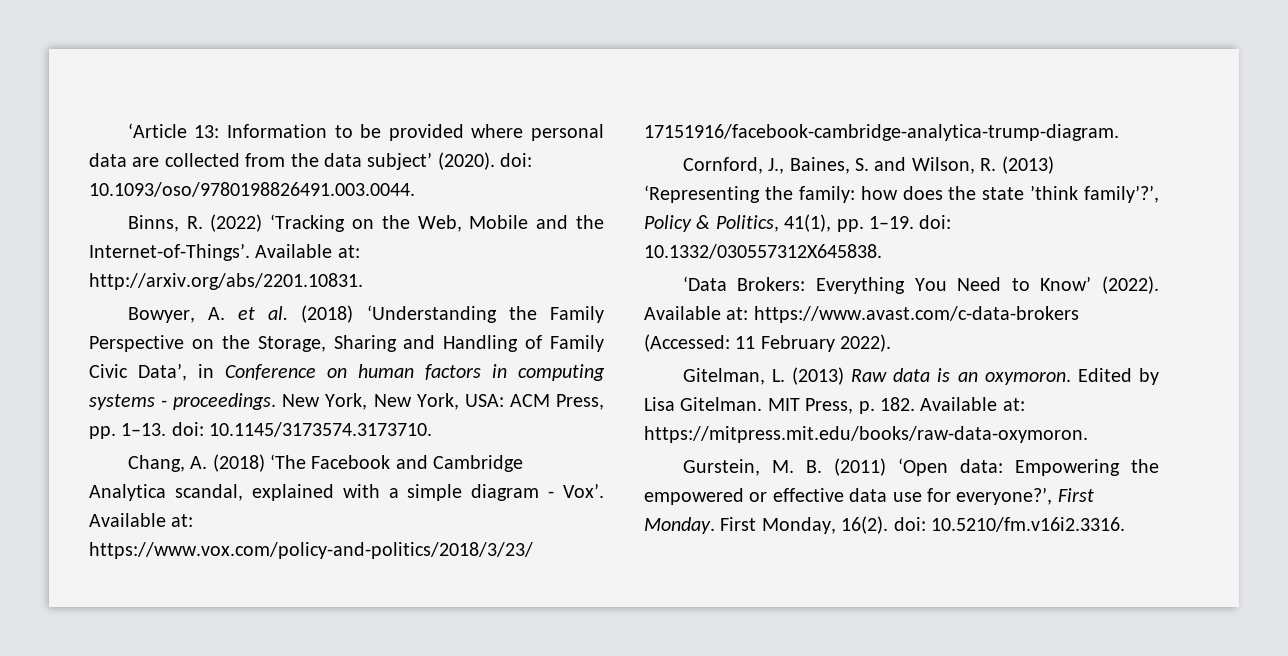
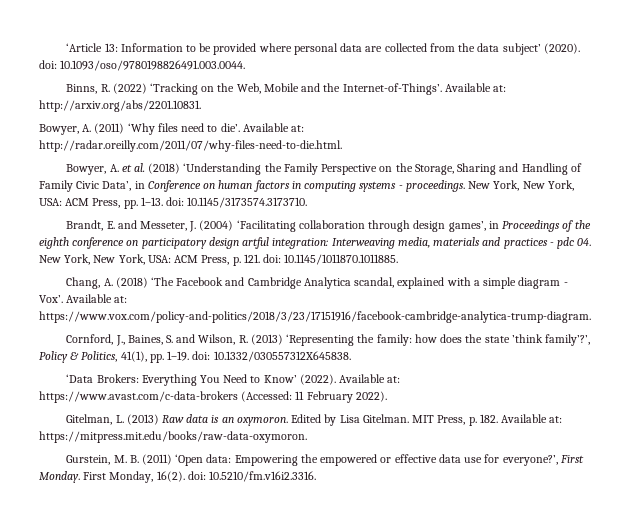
+ Bowyer, A. (2011) ‘Why files need to die’. Available at: http://radar.oreilly.com/2011/07/why-files-need-to-die.html.
+ Brandt, E. and Messeter, J. (2004) ‘Facilitating collaboration through design games’, in Proceedings of the eighth conference on participatory design artful integration: Interweaving media, materials and practices - pdc 04. New York, New York, USA: ACM Press, p. 121. doi: 10.1145/1011870.1011885.

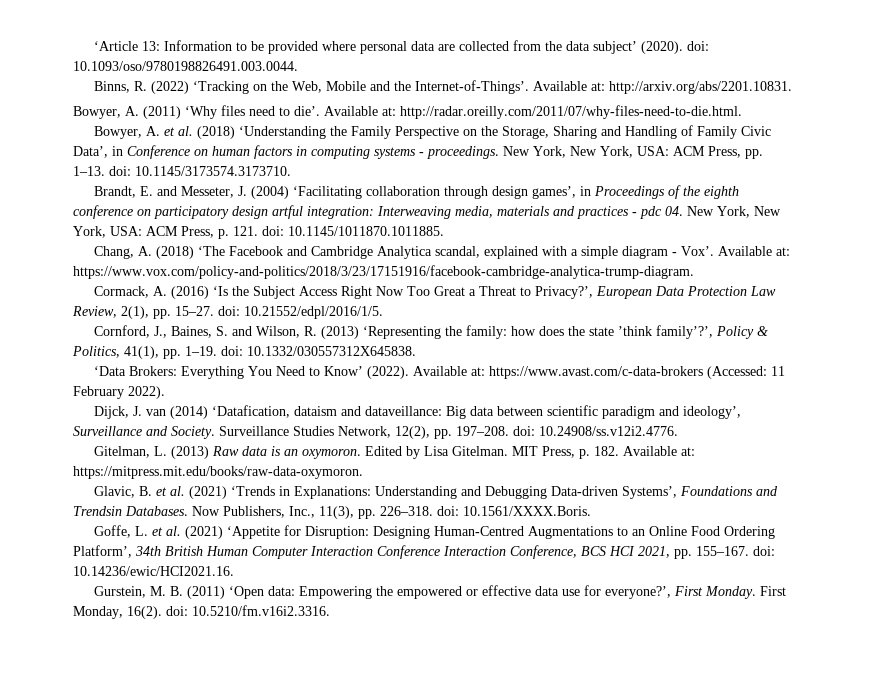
+ Cormack, A. (2016) ‘Is the Subject Access Right Now Too Great a Threat to Privacy?’, European Data Protection Law Review, 2(1), pp. 15–27. doi: 10.21552/edpl/2016/1/5.
+ Dijck, J. van (2014) ‘Datafication, dataism and dataveillance: Big data between scientific paradigm and ideology’, Surveillance and Society. Surveillance Studies Network, 12(2), pp. 197–208. doi: 10.24908/ss.v12i2.4776.
+ Glavic, B. et al. (2021) ‘Trends in Explanations: Understanding and Debugging Data-driven Systems’, Foundations and Trendsin Databases. Now Publishers, Inc., 11(3), pp. 226–318. doi: 10.1561/XXXX.Boris.
+ Goffe, L. et al. (2021) ‘Appetite for Disruption: Designing Human-Centred Augmentations to an Online Food Ordering Platform’, 34th British Human Computer Interaction Conference Interaction Conference, BCS HCI 2021, pp. 155–167. doi: 10.14236/ewic/HCI2021.16.

